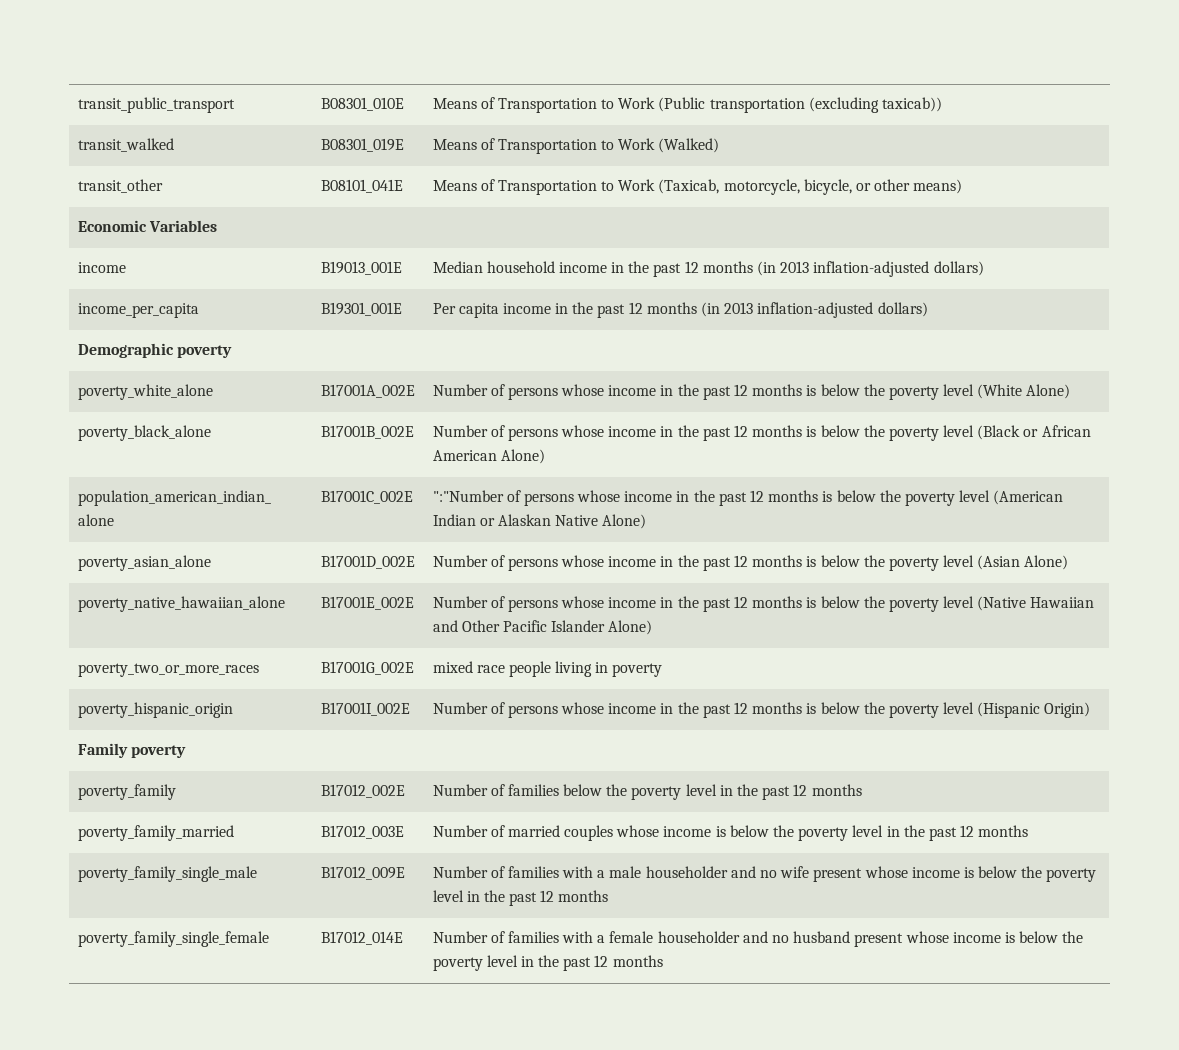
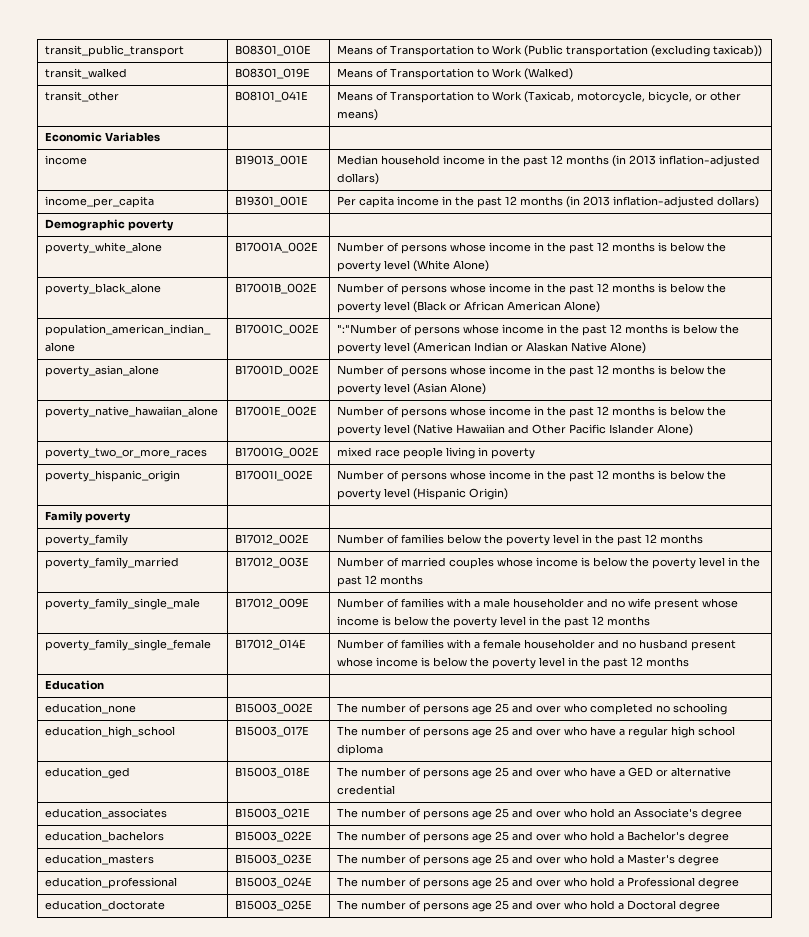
+ Education | |
+ education_none | B15003_002E | The number of persons age 25 and over who completed no schooling
+ education_high_school | B15003_017E | The number of persons age 25 and over who have a regular high school diploma
+ education_ged | B15003_018E | The number of persons age 25 and over who have a GED or alternative credential
+ education_associates | B15003_021E | The number of persons age 25 and over who hold an Associate's degree
+ education_bachelors | B15003_022E | The number of persons age 25 and over who hold a Bachelor's degree
+ education_masters | B15003_023E | The number of persons age 25 and over who hold a Master's degree
+ education_professional | B15003_024E | The number of persons age 25 and over who hold a Professional degree
+ education_doctorate | B15003_025E | The number of persons age 25 and over who hold a Doctoral degree

